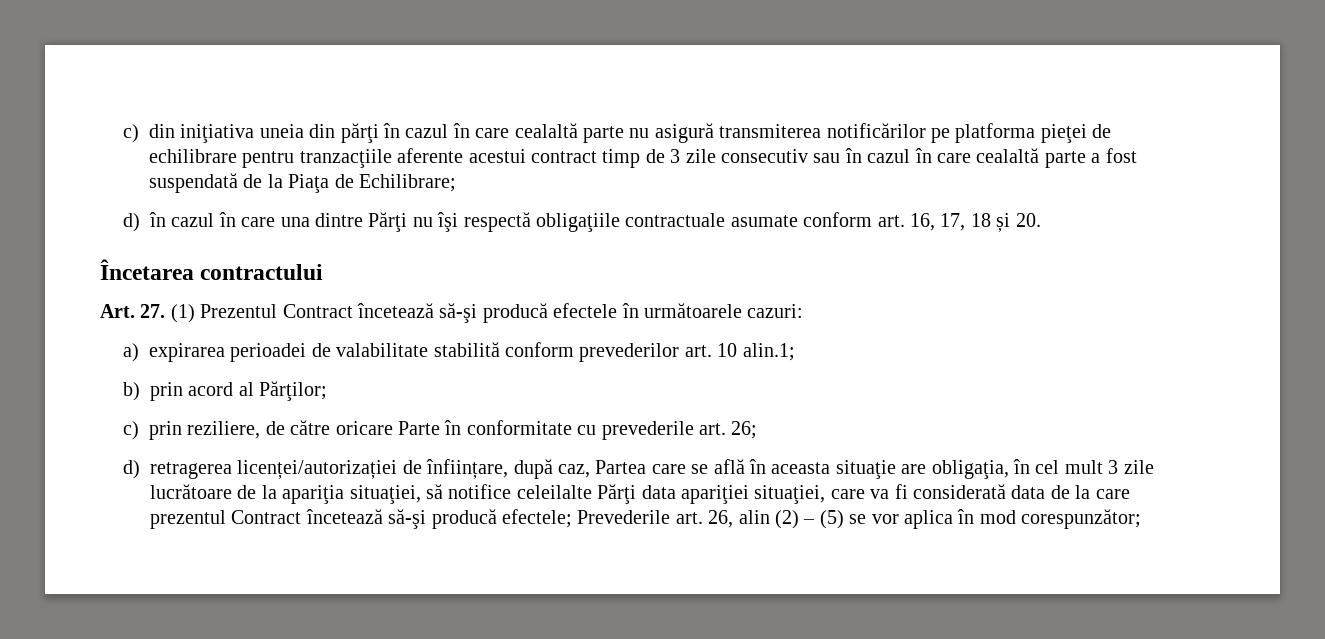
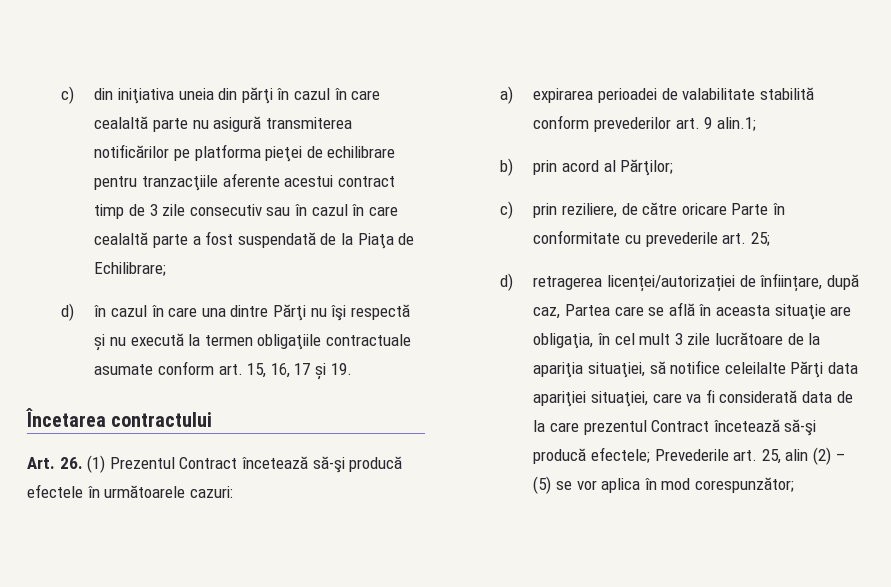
- d) în cazul în care una dintre Părţi nu îşi respectă obligaţiile contractuale asumate conform art. 16, 17, 18 și 20.
+ d) în cazul în care una dintre Părţi nu îşi respectă și nu execută la termen obligaţiile contractuale asumate conform art. 15, 16, 17 și 19.
- Art. 27. (1) Prezentul Contract încetează să-şi producă efectele în următoarele cazuri:
+ Art. 26. (1) Prezentul Contract încetează să-şi producă efectele în următoarele cazuri:
- a) expirarea perioadei de valabilitate stabilită conform prevederilor art. 10 alin.1;
+ a) expirarea perioadei de valabilitate stabilită conform prevederilor art. 9 alin.1;
- c) prin reziliere, de către oricare Parte în conformitate cu prevederile art. 26;
+ c) prin reziliere, de către oricare Parte în conformitate cu prevederile art. 25;
- d) retragerea licenței/autorizației de înființare, după caz, Partea care se află în aceasta situaţie are obligaţia, în cel mult 3 zile lucrătoare de la apariţia situaţiei, să notifice celeilalte Părţi data apariţiei situaţiei, care va fi considerată data de la care prezentul Contract încetează să-şi producă efectele; Prevederile art. 26, alin (2) – (5) se vor aplica în mod corespunzător;
+ d) retragerea licenței/autorizației de înființare, după caz, Partea care se află în aceasta situaţie are obligaţia, în cel mult 3 zile lucrătoare de la apariţia situaţiei, să notifice celeilalte Părţi data apariţiei situaţiei, care va fi considerată data de la care prezentul Contract încetează să-şi producă efectele; Prevederile art. 25, alin (2) – (5) se vor aplica în mod corespunzător;

